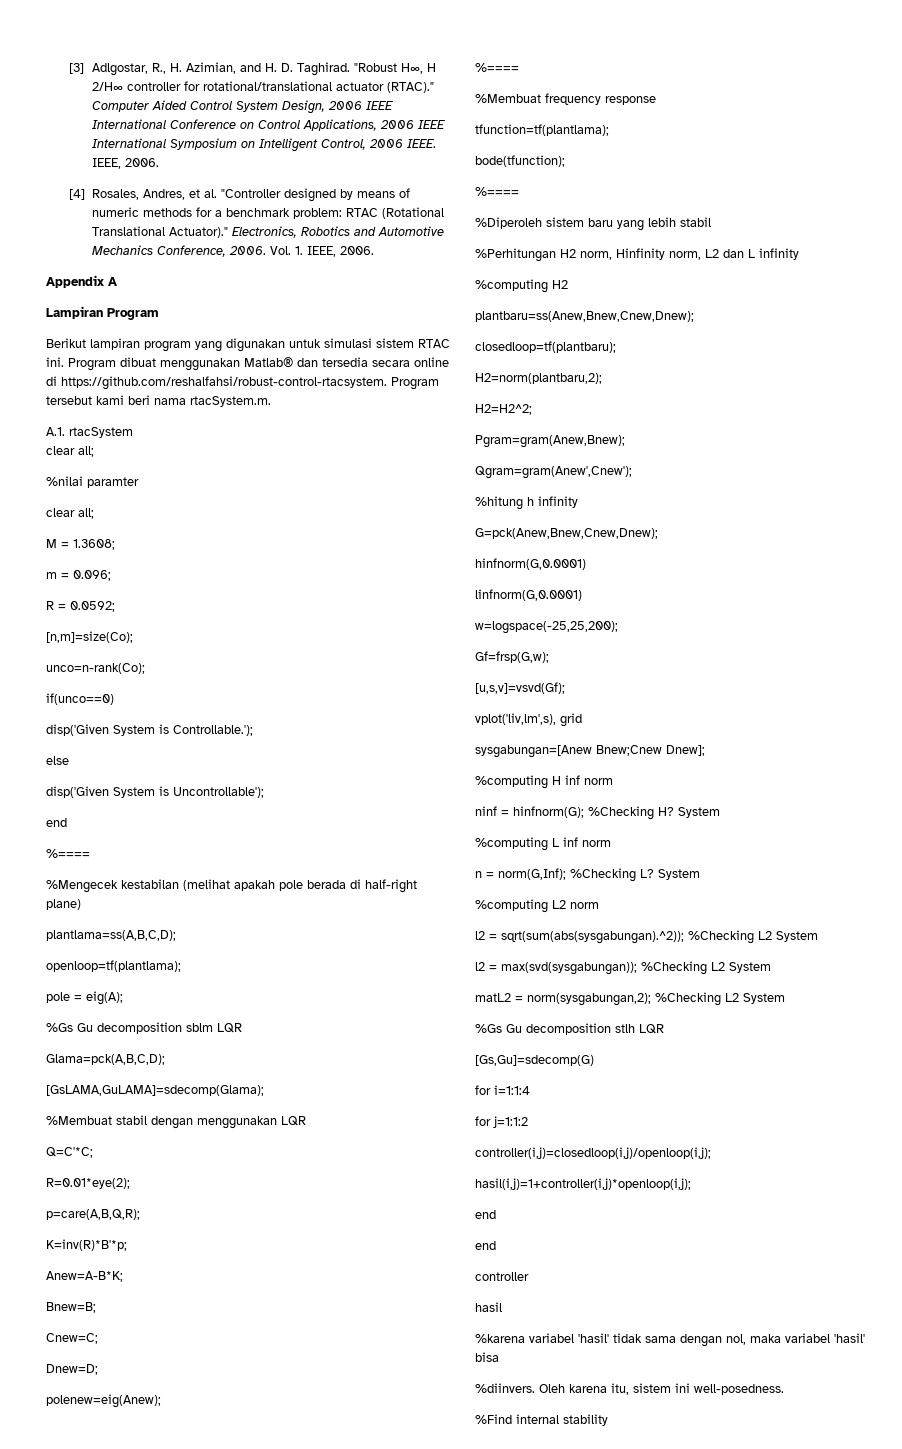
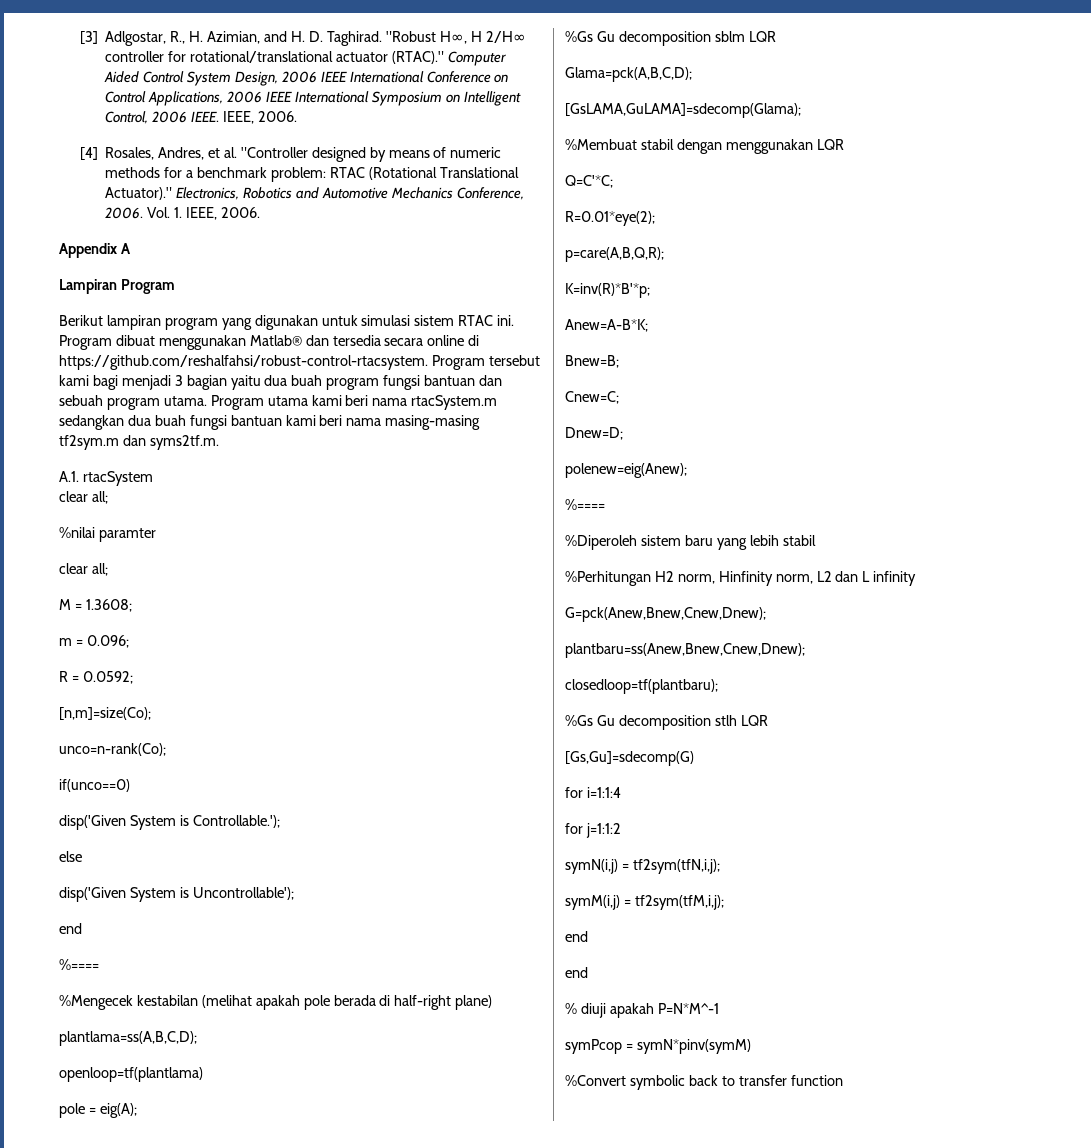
- Program dibuat menggunakan Matlab® dan tersedia secara online di https://github.com/reshalfahsi/robust-control-rtacsystem. Program tersebut kami beri nama rtacSystem.m.
+ Program dibuat menggunakan Matlab® dan tersedia secara online di https://github.com/reshalfahsi/robust-control-rtacsystem. Program tersebut kami bagi menjadi 3 bagian yaitu dua buah program fungsi bantuan dan sebuah program utama. Program utama kami beri nama rtacSystem.m sedangkan dua buah fungsi bantuan kami beri nama masing-masing tf2sym.m dan syms2tf.m.
- openloop=tf(plantlama);
+ openloop=tf(plantlama)
- %Membuat frequency response
- tfunction=tf(plantlama);
- bode(tfunction);
- %====
- %computing H2
+ G=pck(Anew,Bnew,Cnew,Dnew);
- H2=norm(plantbaru,2);
- H2=H2^2;
- Pgram=gram(Anew,Bnew);
- Qgram=gram(Anew',Cnew');
- %hitung h infinity
- G=pck(Anew,Bnew,Cnew,Dnew);
- hinfnorm(G,0.0001)
- linfnorm(G,0.0001)
- w=logspace(-25,25,200);
- Gf=frsp(G,w);
- [u,s,v]=vsvd(Gf);
- vplot('liv,lm',s), grid
- sysgabungan=[Anew Bnew;Cnew Dnew];
- %computing H inf norm
- ninf = hinfnorm(G); %Checking H? System
- %computing L inf norm
- n = norm(G,Inf); %Checking L? System
- %computing L2 norm
- l2 = sqrt(sum(abs(sysgabungan).^2)); %Checking L2 System
- l2 = max(svd(sysgabungan)); %Checking L2 System
- matL2 = norm(sysgabungan,2); %Checking L2 System
- controller(i,j)=closedloop(i,j)/openloop(i,j);
- hasil(i,j)=1+controller(i,j)*openloop(i,j);
+ symN(i,j) = tf2sym(tfN,i,j);
+ symM(i,j) = tf2sym(tfM,i,j);
  end
  end
- controller
- hasil
- %karena variabel 'hasil' tidak sama dengan nol, maka variabel 'hasil' bisa
- %diinvers. Oleh karena itu, sistem ini well-posedness.
- %Find internal stability
+ % diuji apakah P=N*M^-1
+ symPcop = symN*pinv(symM)
+ %Convert symbolic back to transfer function

